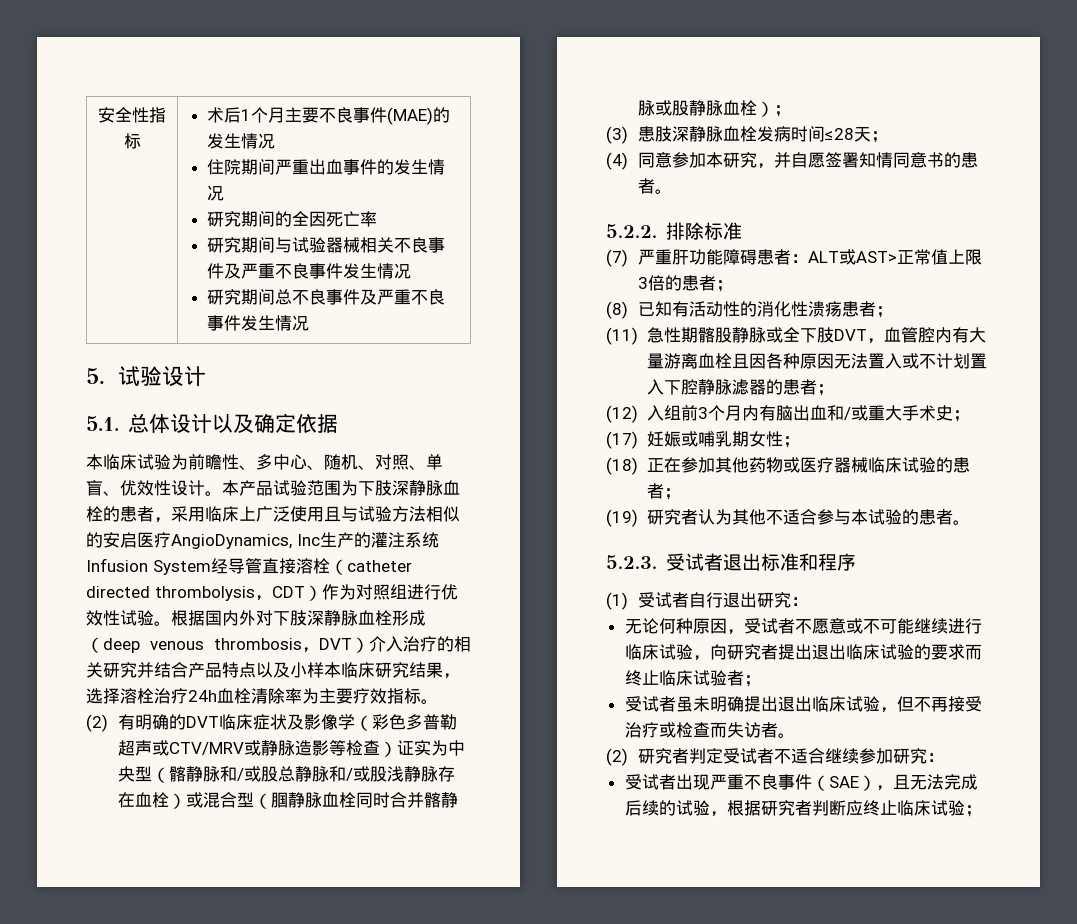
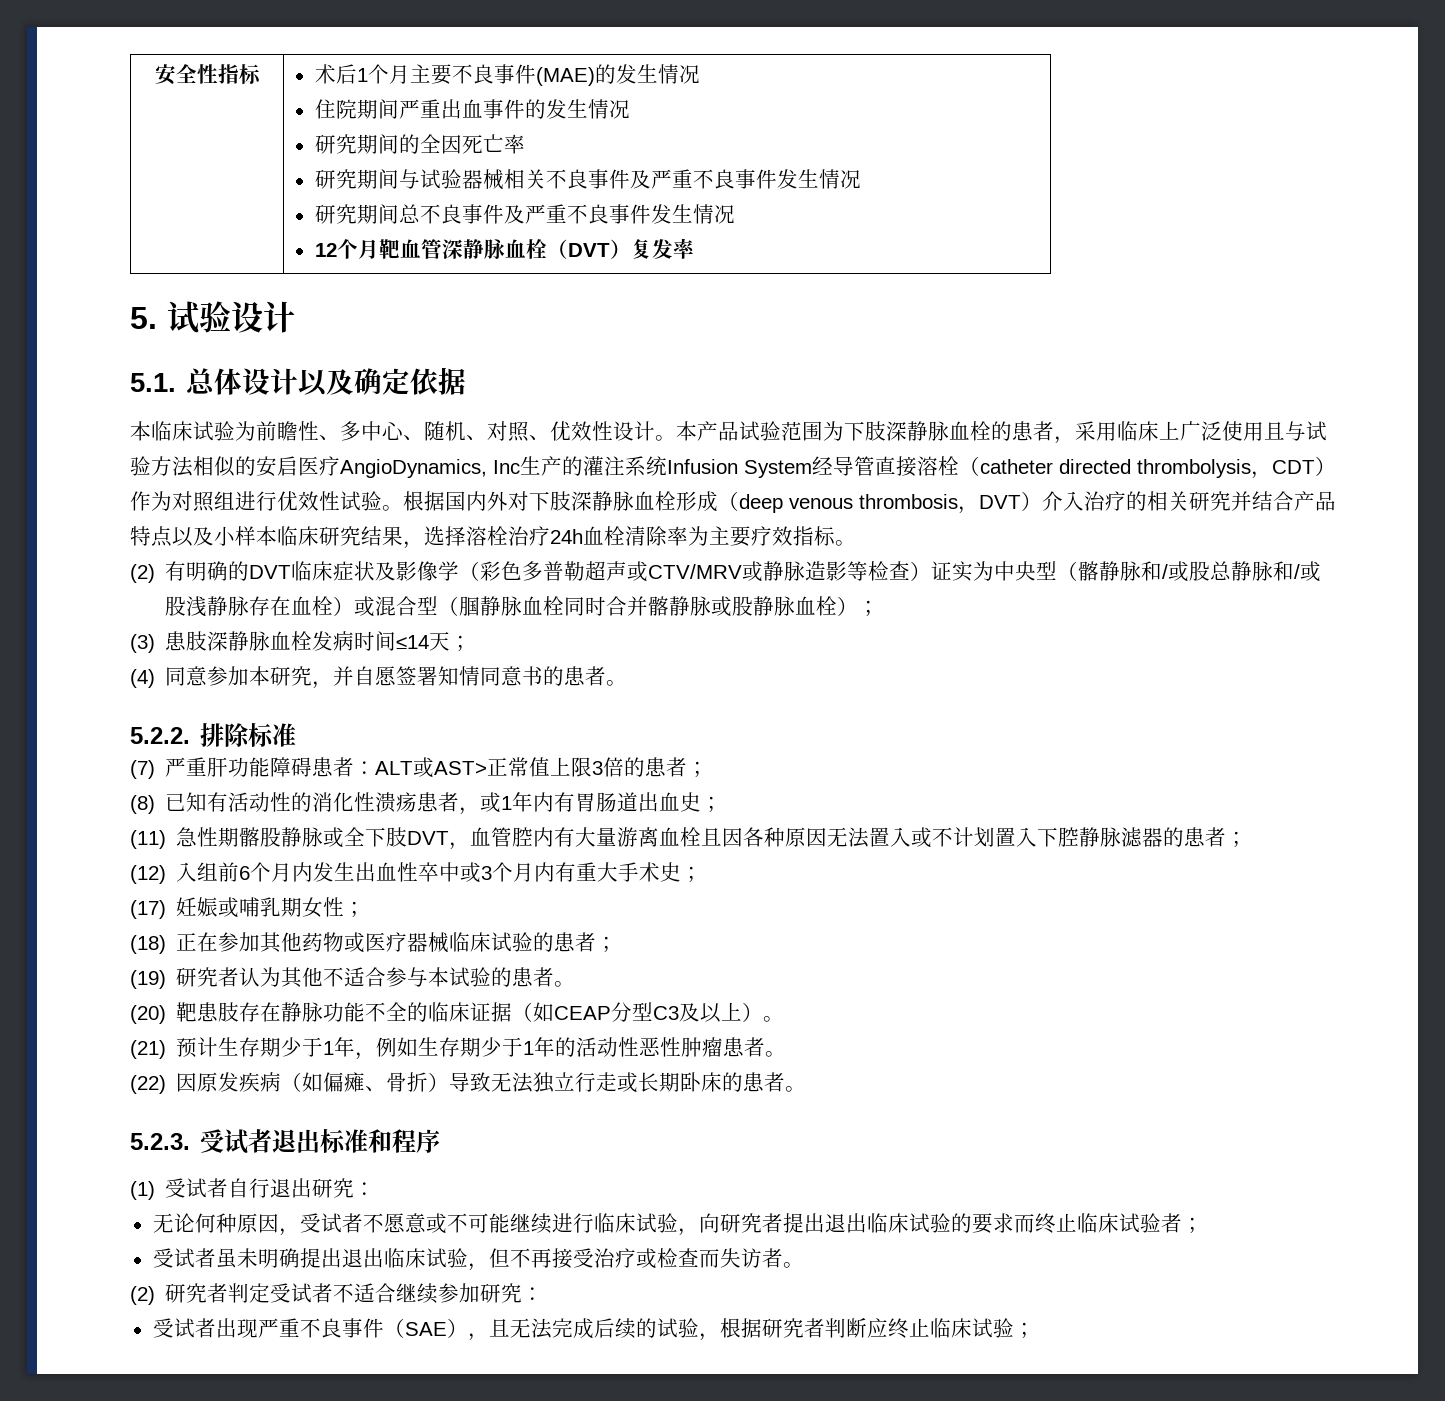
+ 12个月靶血管深静脉血栓（DVT）复发率
- 本临床试验为前瞻性、多中心、随机、对照、单盲、优效性设计。
+ 本临床试验为前瞻性、多中心、随机、对照、优效性设计。
- (3)患肢深静脉血栓发病时间≤28天；
+ (3)患肢深静脉血栓发病时间≤14天；
- (8)已知有活动性的消化性溃疡患者；
+ (8)已知有活动性的消化性溃疡患者，或1年内有胃肠道出血史；
- (12)入组前3个月内有脑出血和/或重大手术史；
+ (12)入组前6个月内发生出血性卒中或3个月内有重大手术史；
+ (20)靶患肢存在静脉功能不全的临床证据（如CEAP分型C3及以上）。
+ (21)预计生存期少于1年，例如生存期少于1年的活动性恶性肿瘤患者。
+ (22)因原发疾病（如偏瘫、骨折）导致无法独立行走或长期卧床的患者。

